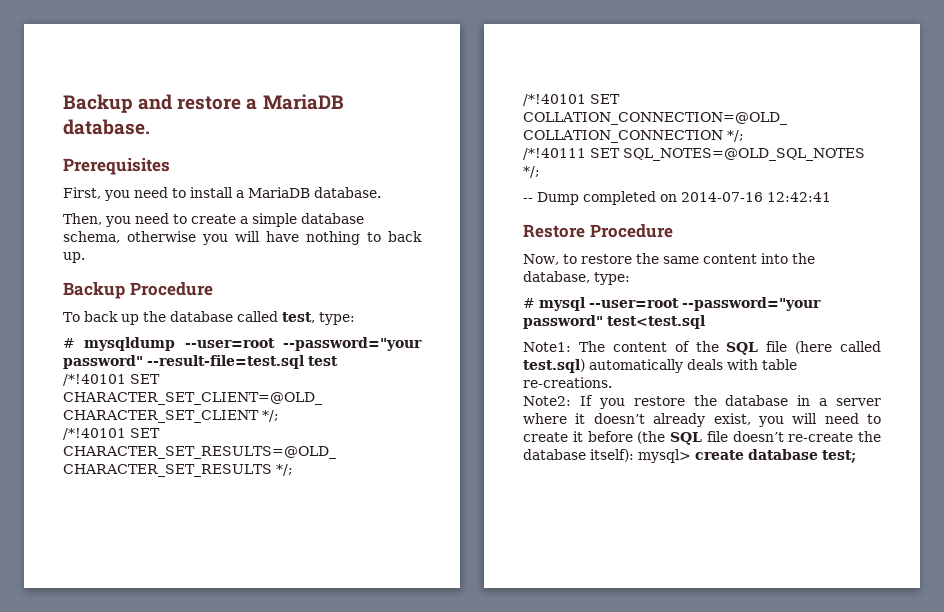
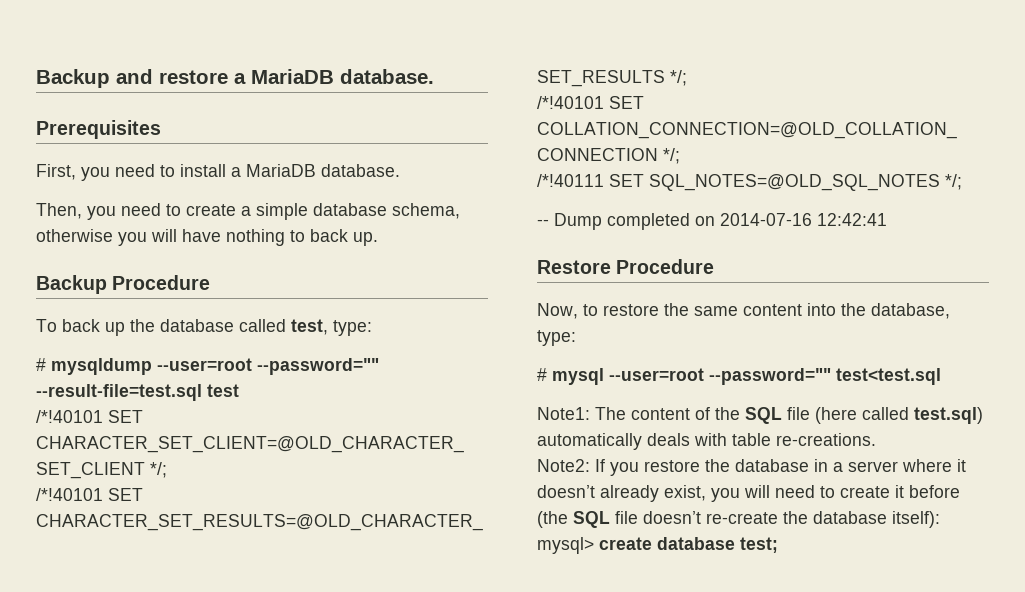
- # mysqldump --user=root --password="your password" --result-file=test.sql test
+ # mysqldump --user=root --password="" --result-file=test.sql test
- # mysql --user=root --password="your password" test<test.sql
+ # mysql --user=root --password="" test<test.sql

